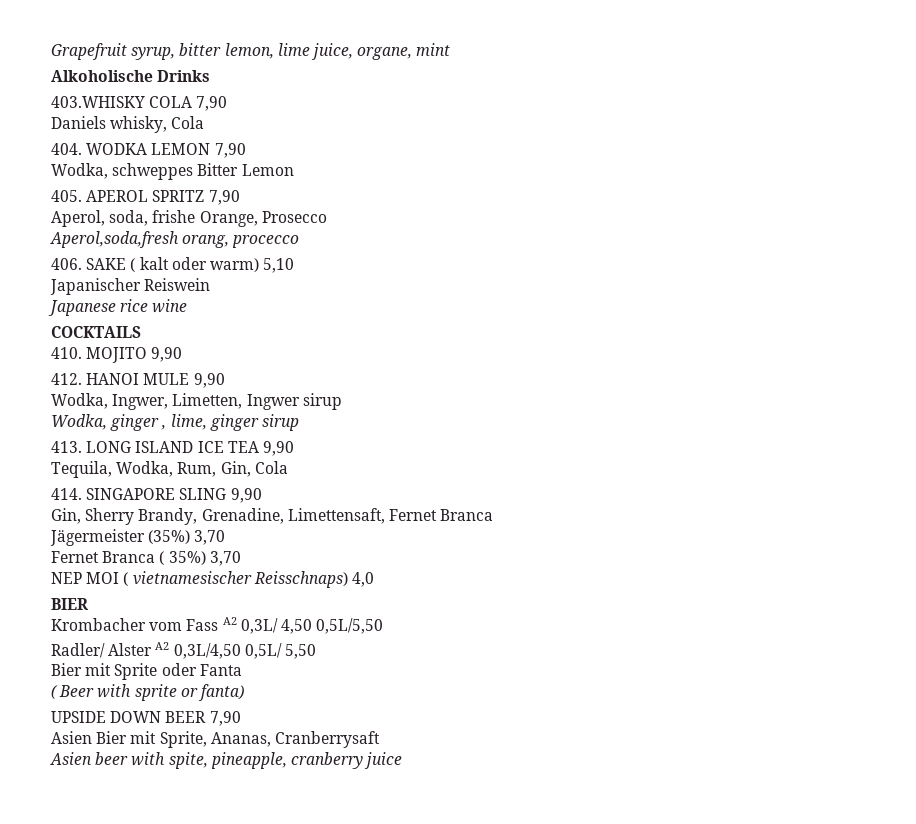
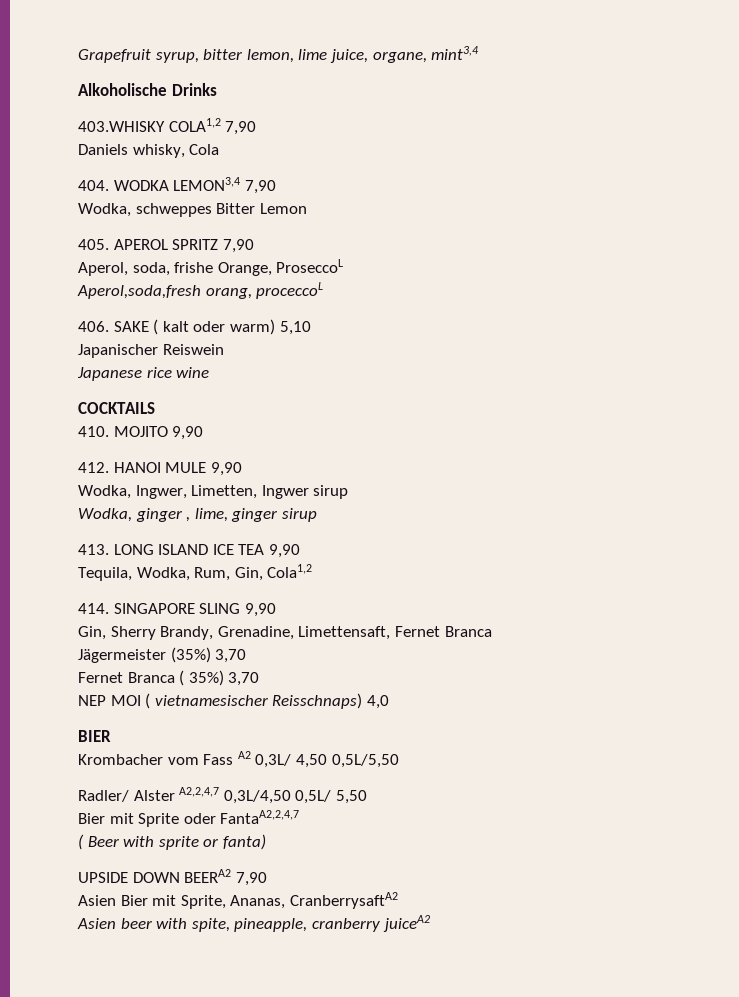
- Grapefruit syrup, bitter lemon, lime juice, organe, mint
+ Grapefruit syrup, bitter lemon, lime juice, organe, mint3,4
- 403.WHISKY COLA 7,90
+ 403.WHISKY COLA1,2 7,90
- 404. WODKA LEMON 7,90
+ 404. WODKA LEMON3,4 7,90
- Aperol, soda, frishe Orange, Prosecco
+ Aperol, soda, frishe Orange, ProseccoL
- Aperol,soda,fresh orang, procecco
+ Aperol,soda,fresh orang, proceccoL
- Tequila, Wodka, Rum, Gin, Cola
+ Tequila, Wodka, Rum, Gin, Cola1,2
- Radler/ Alster A2 0,3L/4,50 0,5L/ 5,50
+ Radler/ Alster A2,2,4,7 0,3L/4,50 0,5L/ 5,50
- Bier mit Sprite oder Fanta
+ Bier mit Sprite oder FantaA2,2,4,7
- UPSIDE DOWN BEER 7,90
+ UPSIDE DOWN BEERA2 7,90
- Asien Bier mit Sprite, Ananas, Cranberrysaft
+ Asien Bier mit Sprite, Ananas, CranberrysaftA2
- Asien beer with spite, pineapple, cranberry juice
+ Asien beer with spite, pineapple, cranberry juiceA2

